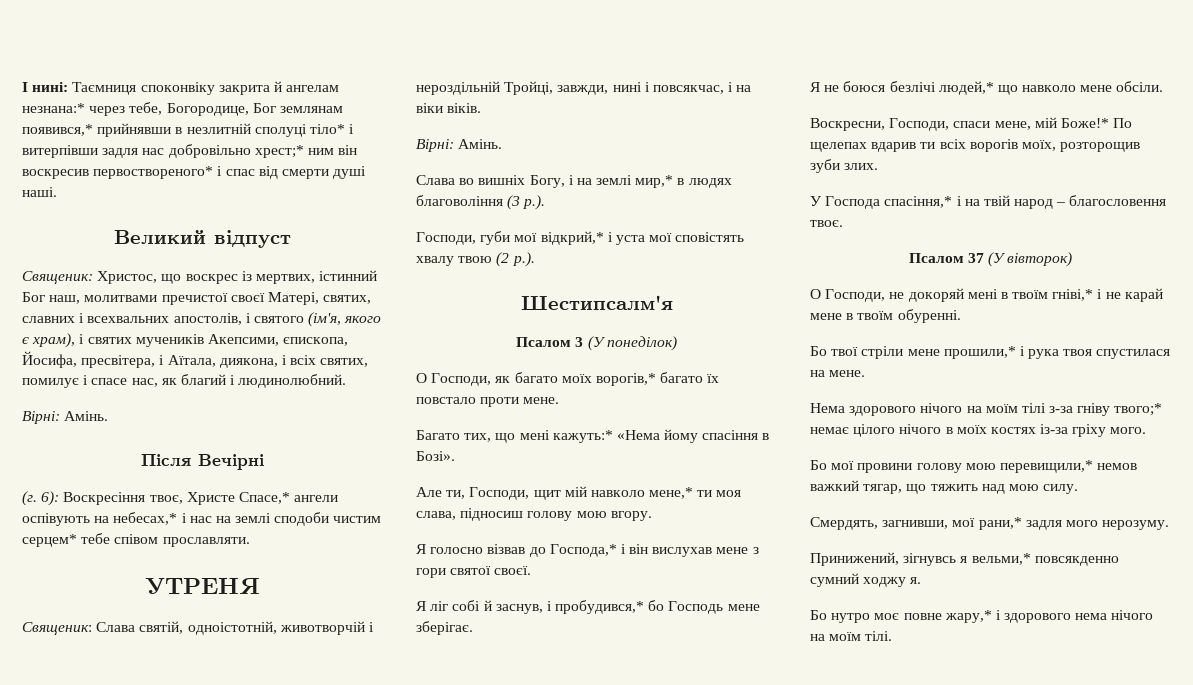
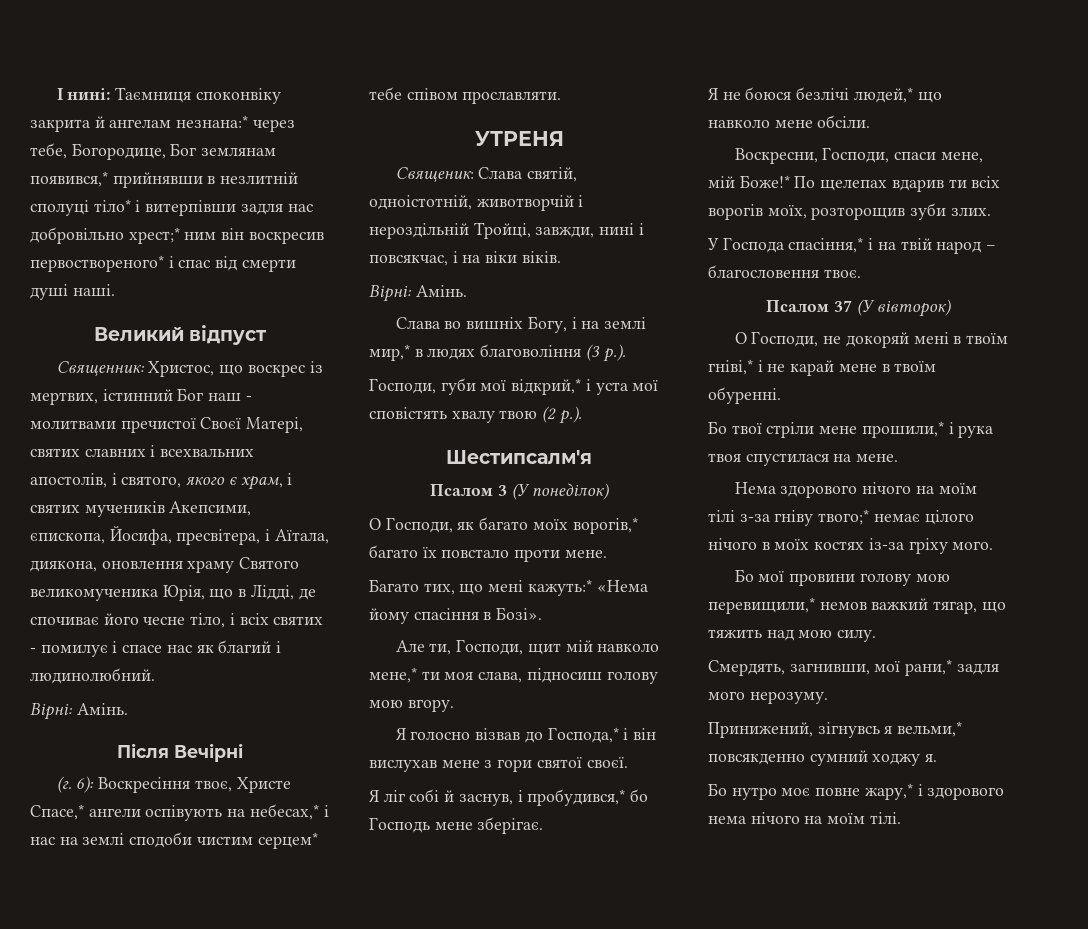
- Священик: Христос, що воскрес із мертвих, істинний Бог наш, молитвами пречистої своєї Матері, святих, славних і всехвальних апостолів, і святого (ім'я, якого є храм), і святих мучеників Акепсими, єпископа, Йосифа, пресвітера, і Аїтала, диякона, і всіх святих, помилує і спасе нас, як благий і людинолюбний.
+ Священник: Христос, що воскрес із мертвих, істинний Бог наш - молитвами пречистої Своєї Матері, святих славних і всехвальних апостолів, і святого, якого є храм, і святих мучеників Акепсими, єпископа, Йосифа, пресвітера, і Аїтала, диякона, оновлення храму Святого великомученика Юрія, що в Лідді, де спочиває його чесне тіло, і всіх святих - помилує і спасе нас як благий і людинолюбний.

